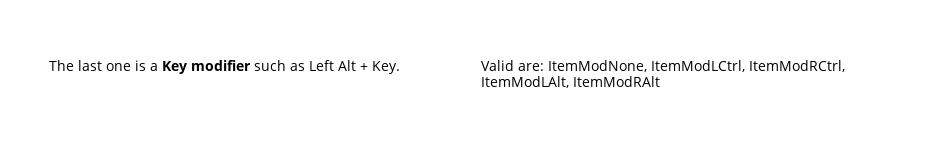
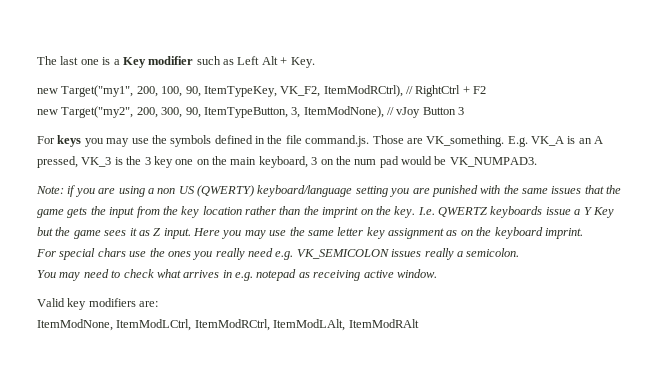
+ new Target("my1", 200, 100, 90, ItemTypeKey, VK_F2, ItemModRCtrl), // RightCtrl + F2
+ new Target("my2", 200, 300, 90, ItemTypeButton, 3, ItemModNone), // vJoy Button 3
+ For keys you may use the symbols defined in the file command.js. Those are VK_something. E.g. VK_A is an A pressed, VK_3 is the 3 key one on the main keyboard, 3 on the num pad would be VK_NUMPAD3.
+ Note: if you are using a non US (QWERTY) keyboard/language setting you are punished with the same issues that the game gets the input from the key location rather than the imprint on the key. I.e. QWERTZ keyboards issue a Y Key but the game sees it as Z input. Here you may use the same letter key assignment as on the keyboard imprint.
+ For special chars use the ones you really need e.g. VK_SEMICOLON issues really a semicolon.
+ You may need to check what arrives in e.g. notepad as receiving active window.
- Valid are: ItemModNone, ItemModLCtrl, ItemModRCtrl, ItemModLAlt, ItemModRAlt
+ Valid key modifiers are:
+ ItemModNone, ItemModLCtrl, ItemModRCtrl, ItemModLAlt, ItemModRAlt

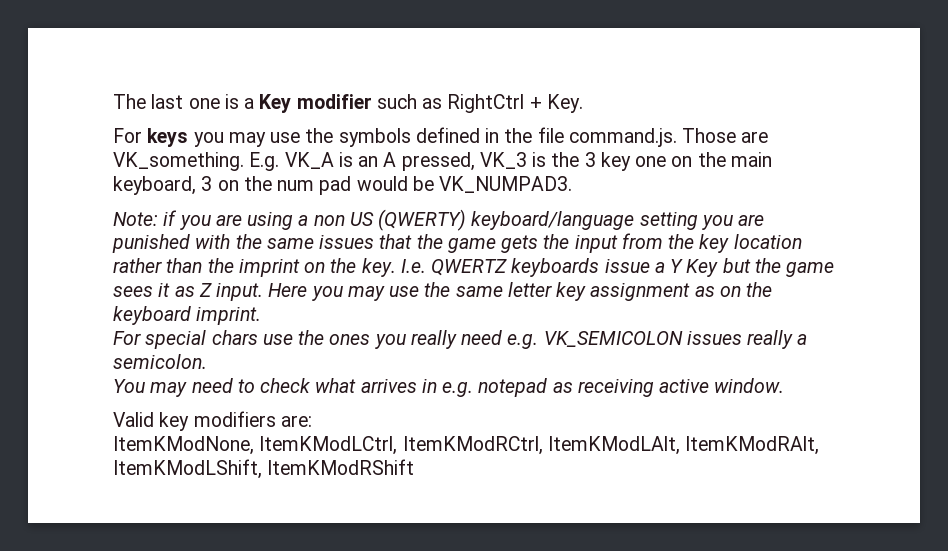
- The last one is a Key modifier such as Left Alt + Key.
+ The last one is a Key modifier such as RightCtrl + Key.
- new Target("my1", 200, 100, 90, ItemTypeKey, VK_F2, ItemModRCtrl), // RightCtrl + F2
- new Target("my2", 200, 300, 90, ItemTypeButton, 3, ItemModNone), // vJoy Button 3
- ItemModNone, ItemModLCtrl, ItemModRCtrl, ItemModLAlt, ItemModRAlt
+ ItemKModNone, ItemKModLCtrl, ItemKModRCtrl, ItemKModLAlt, ItemKModRAlt, ItemKModLShift, ItemKModRShift

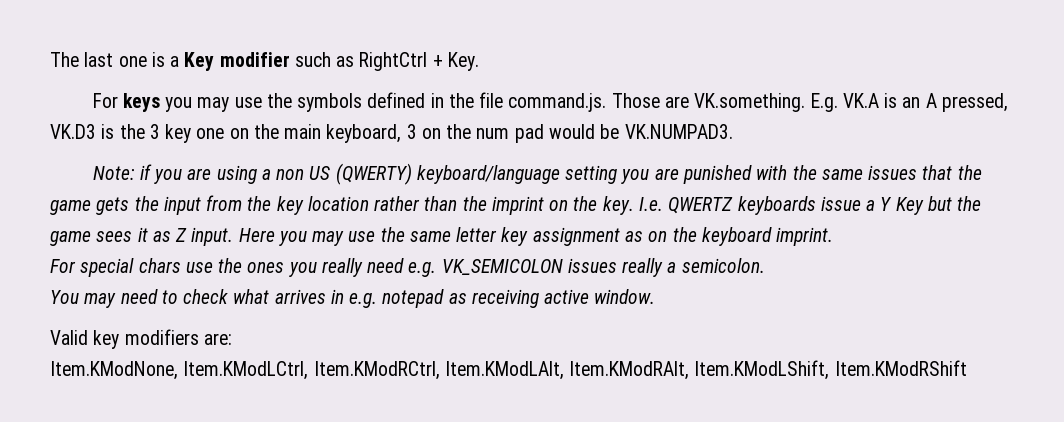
- For keys you may use the symbols defined in the file command.js. Those are VK_something. E.g. VK_A is an A pressed, VK_3 is the 3 key one on the main keyboard, 3 on the num pad would be VK_NUMPAD3.
+ For keys you may use the symbols defined in the file command.js. Those are VK.something. E.g. VK.A is an A pressed, VK.D3 is the 3 key one on the main keyboard, 3 on the num pad would be VK.NUMPAD3.
- ItemKModNone, ItemKModLCtrl, ItemKModRCtrl, ItemKModLAlt, ItemKModRAlt, ItemKModLShift, ItemKModRShift
+ Item.KModNone, Item.KModLCtrl, Item.KModRCtrl, Item.KModLAlt, Item.KModRAlt, Item.KModLShift, Item.KModRShift

